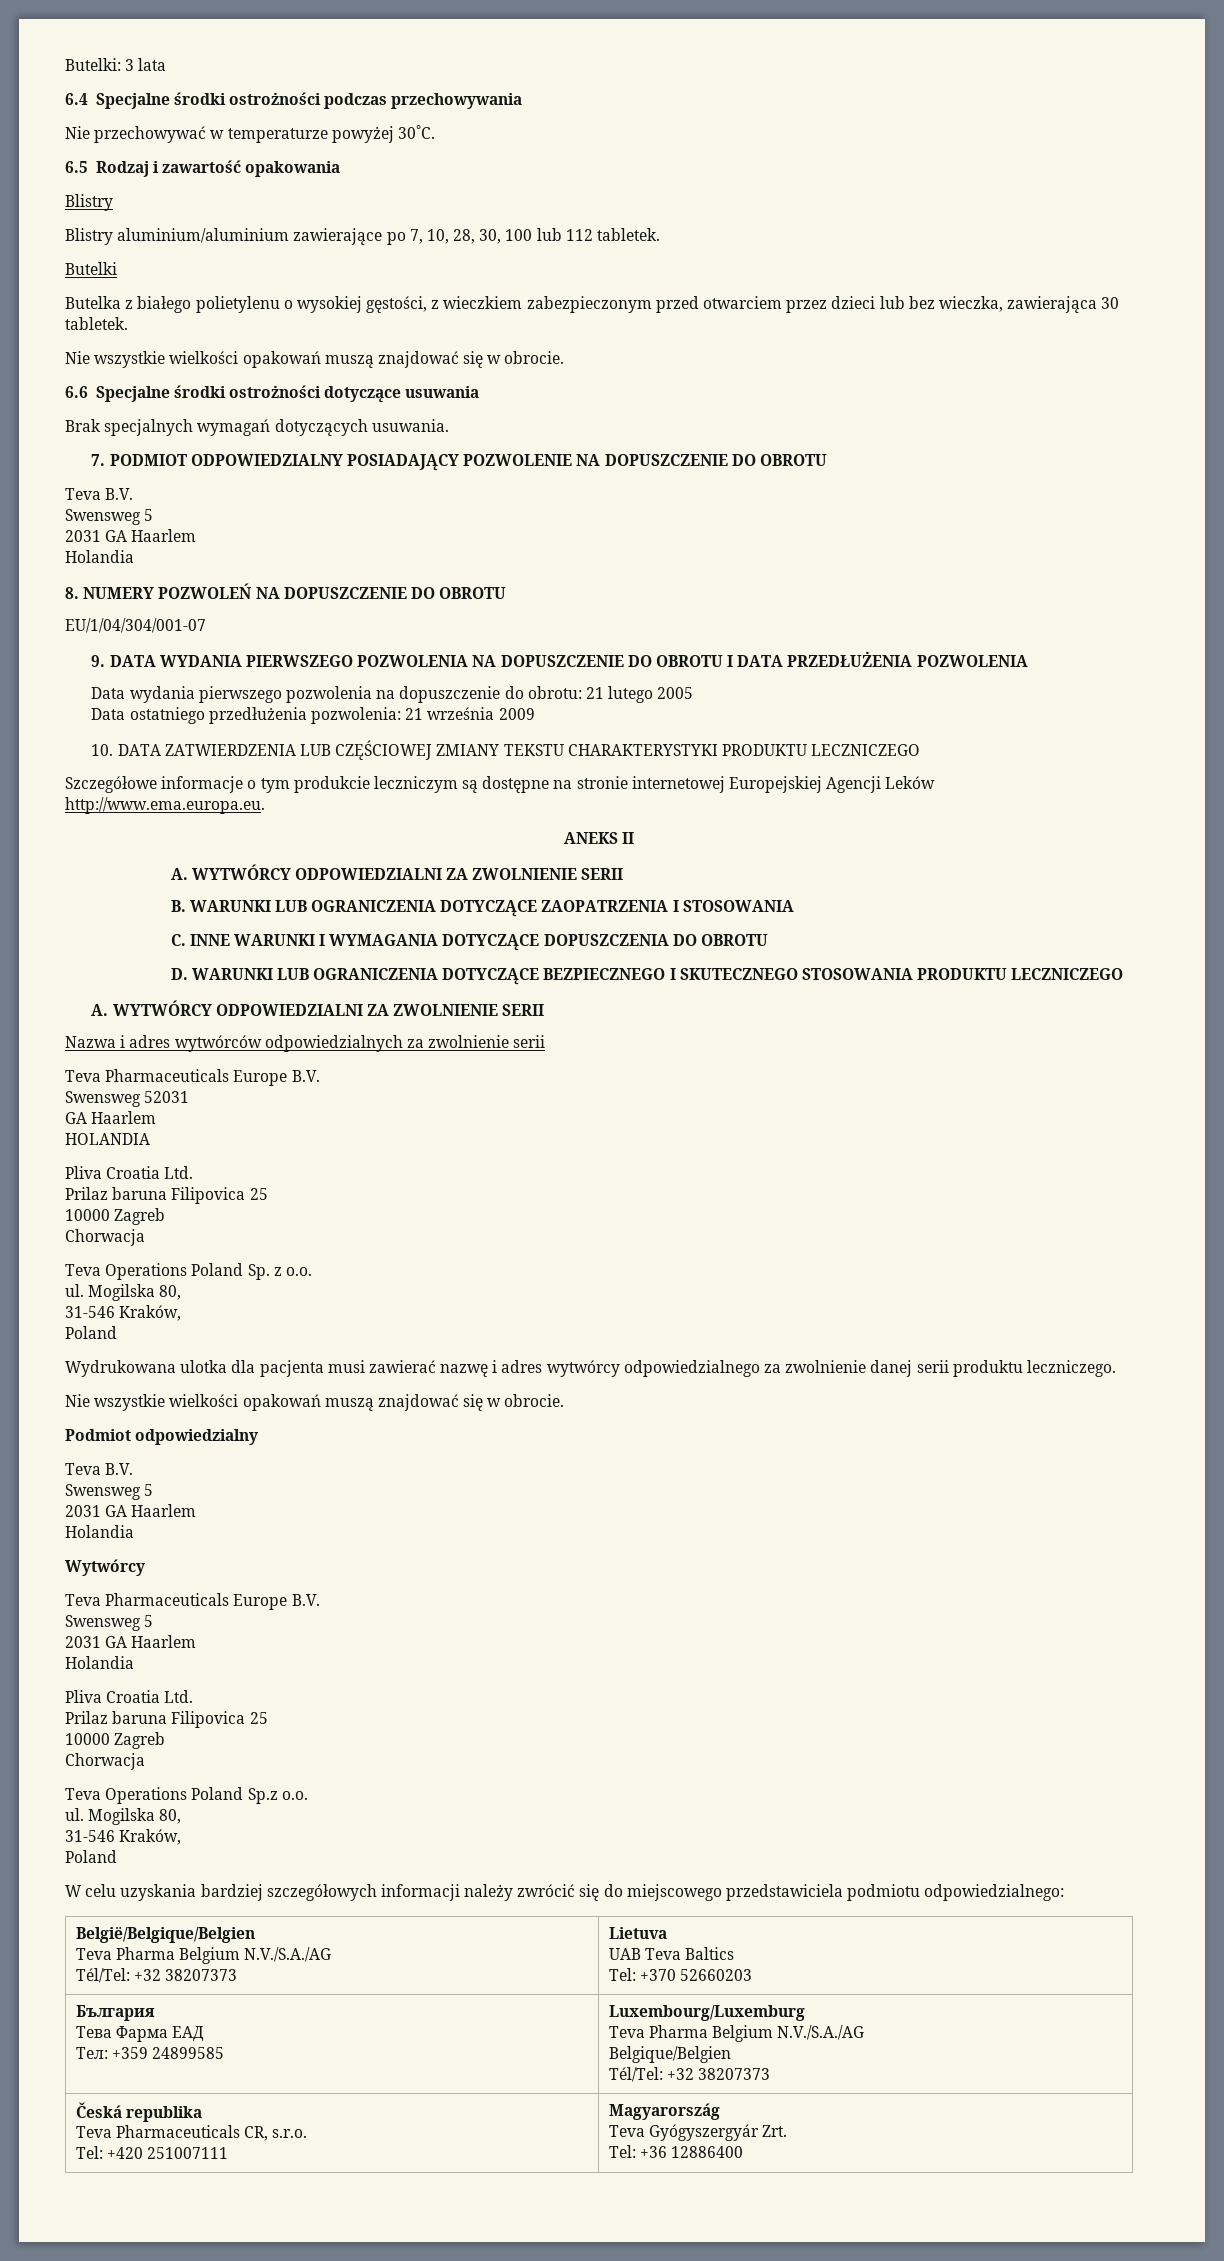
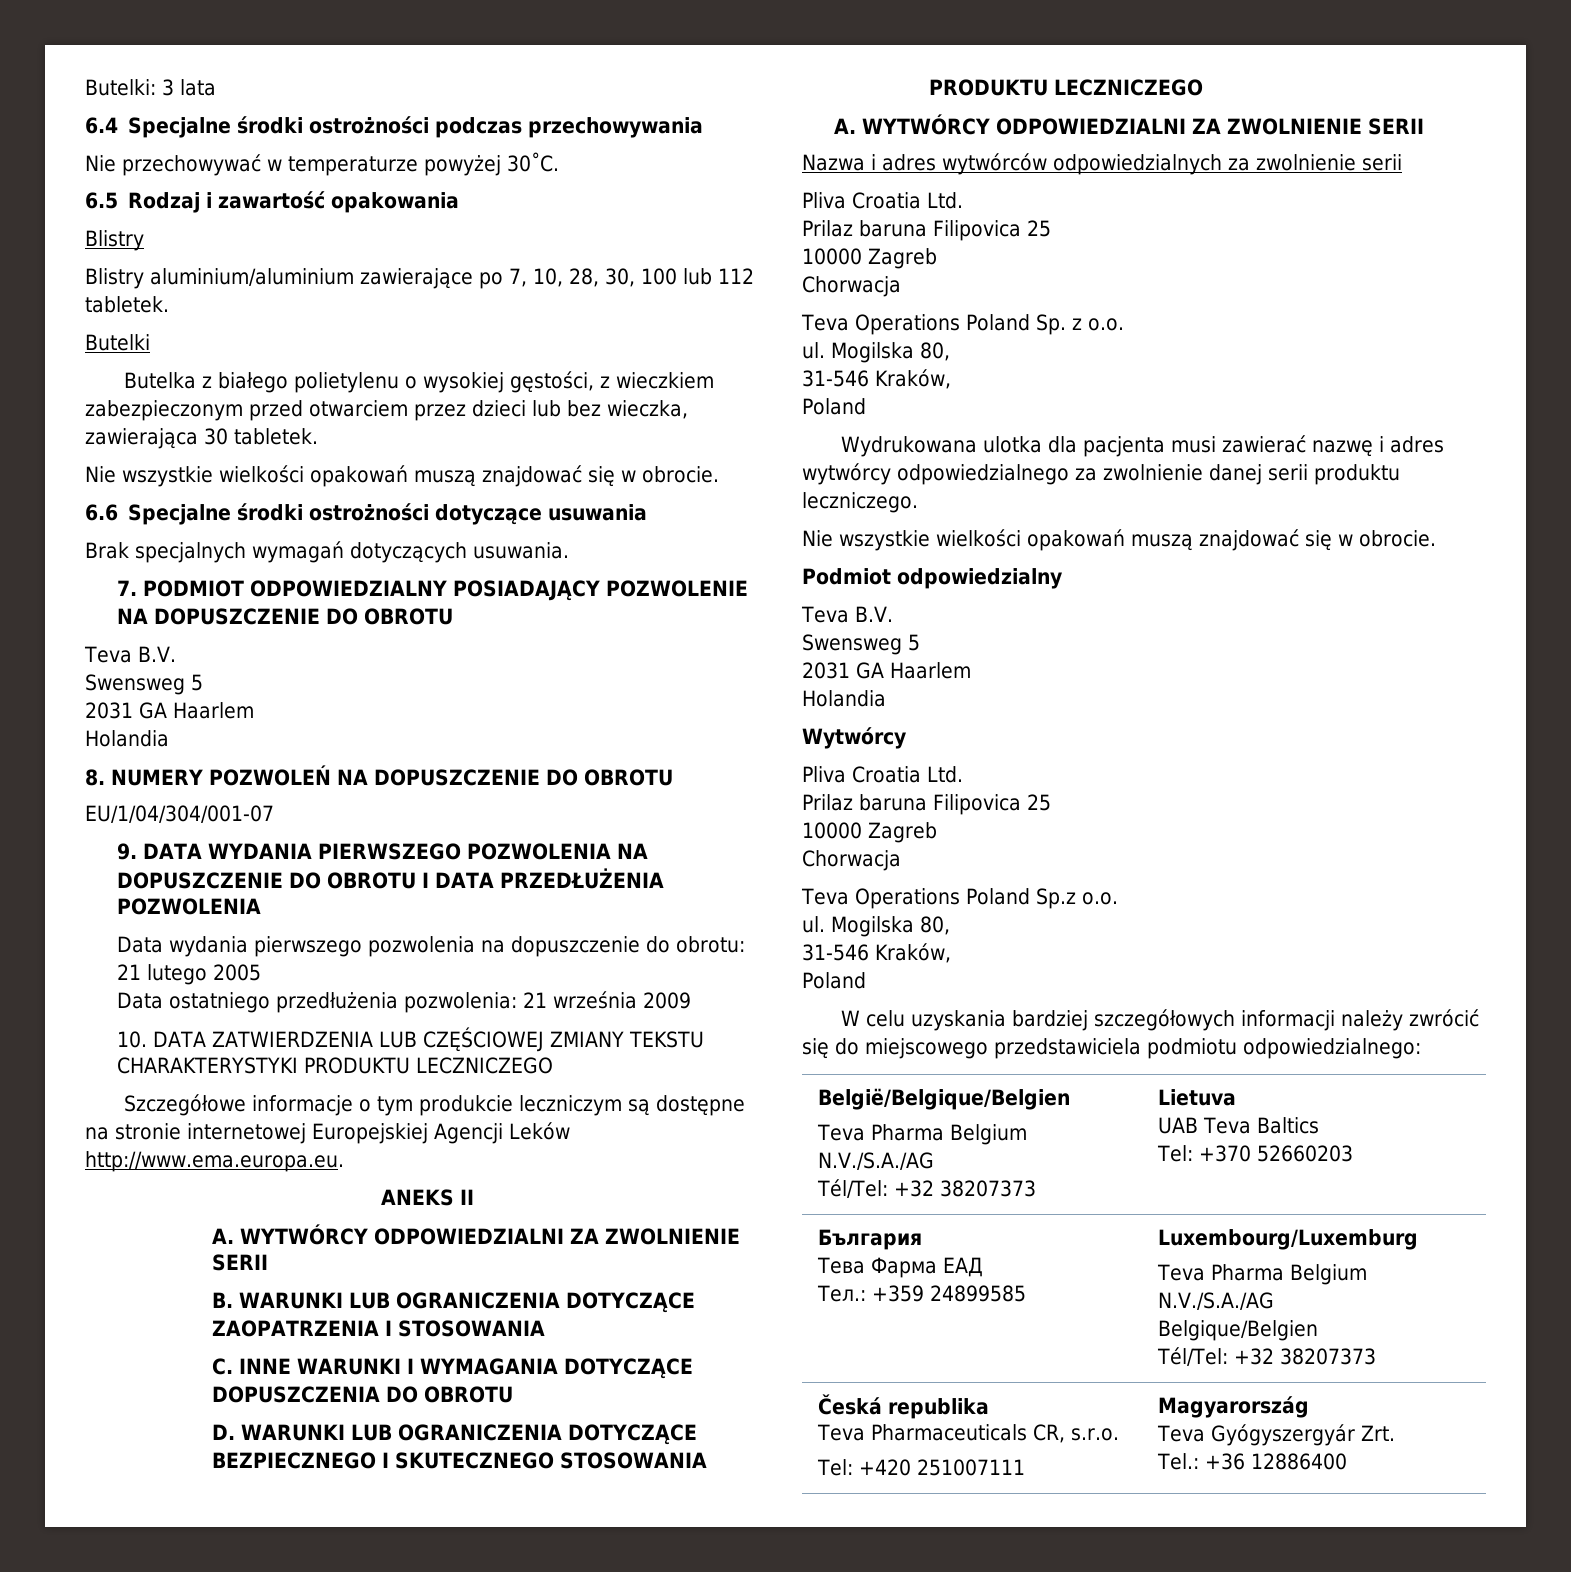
  Nazwa i adres wytwórców odpowiedzialnych za zwolnienie serii
- Teva Pharmaceuticals Europe B.V.
- Swensweg 52031
- GA Haarlem
- HOLANDIA
  Wytwórcy
- Teva Pharmaceuticals Europe B.V.
- Swensweg 5
- 2031 GA Haarlem
- Holandia
  България
  Тева Фарма ЕАД
- Teл: +359 24899585 | Luxembourg/Luxemburg
+ Teл.: +359 24899585 | Luxembourg/Luxemburg
  Česká republika
  Teva Pharmaceuticals CR, s.r.o.
  Tel: +420 251007111 | Magyarország
  Teva Gyógyszergyár Zrt.
- Tel: +36 12886400
+ Tel.: +36 12886400

